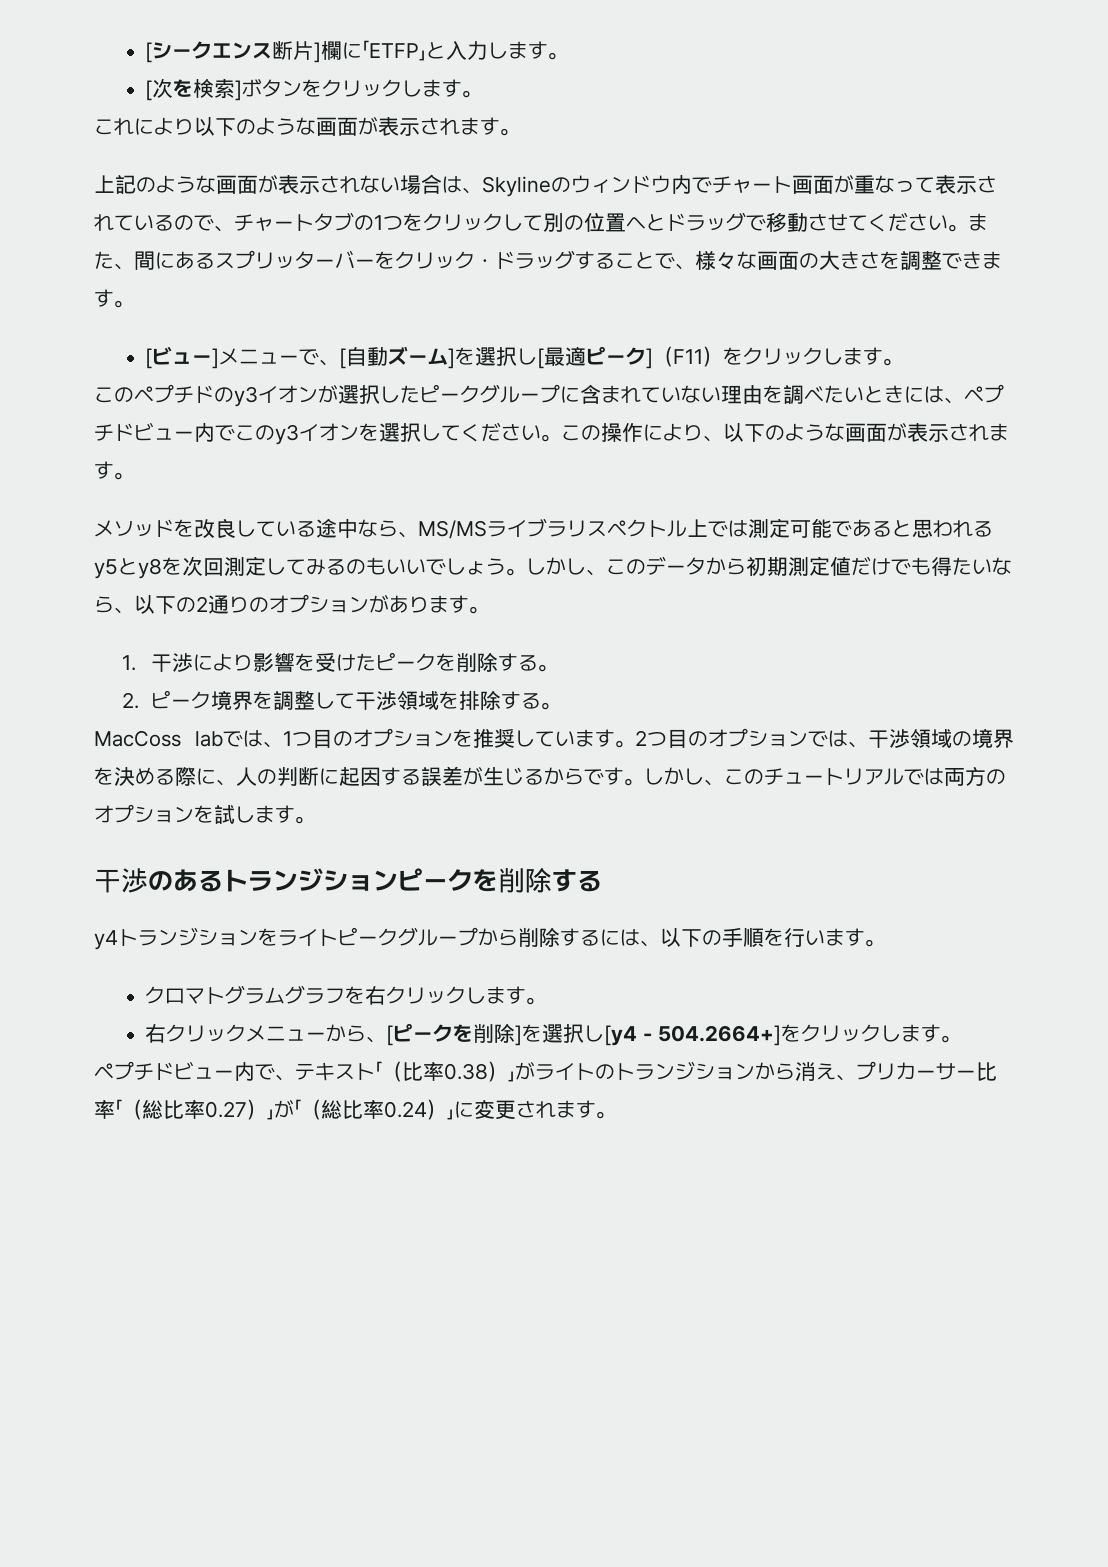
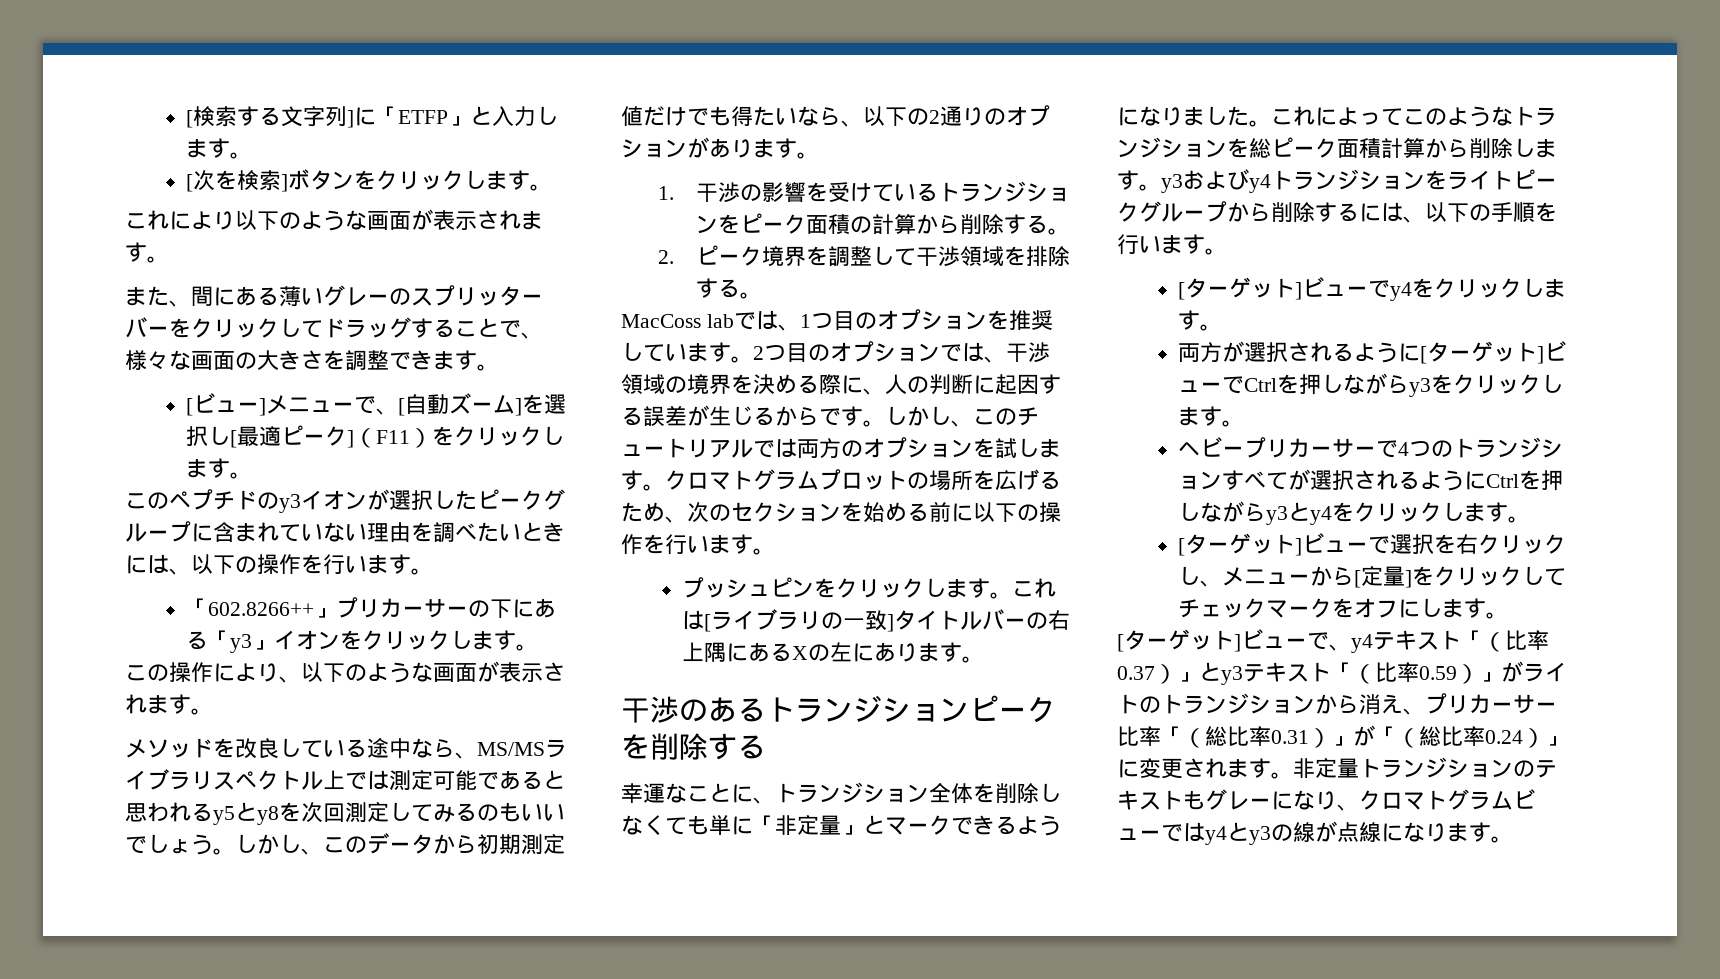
- [シークエンス断片]欄に「ETFP」と入力します。
+ [検索する文字列]に「ETFP」と入力します。
- 上記のような画面が表示されない場合は、Skylineのウィンドウ内でチャート画面が重なって表示されているので、チャートタブの1つをクリックして別の位置へとドラッグで移動させてください。また、間にあるスプリッターバーをクリック・ドラッグすることで、様々な画面の大きさを調整できます。
+ また、間にある薄いグレーのスプリッターバーをクリックしてドラッグすることで、様々な画面の大きさを調整できます。
- このペプチドのy3イオンが選択したピークグループに含まれていない理由を調べたいときには、ペプチドビュー内でこのy3イオンを選択してください。この操作により、以下のような画面が表示されます。
+ このペプチドのy3イオンが選択したピークグループに含まれていない理由を調べたいときには、以下の操作を行います。
+ 「602.8266++」プリカーサーの下にある「y3」イオンをクリックします。
+ この操作により、以下のような画面が表示されます。
- 1.干渉により影響を受けたピークを削除する。
+ 1.干渉の影響を受けているトランジションをピーク面積の計算から削除する。
+ クロマトグラムプロットの場所を広げるため、次のセクションを始める前に以下の操作を行います。
+ プッシュピンをクリックします。これは[ライブラリの一致]タイトルバーの右上隅にあるXの左にあります。
- y4トランジションをライトピークグループから削除するには、以下の手順を行います。
+ 幸運なことに、トランジション全体を削除しなくても単に「非定量」とマークできるようになりました。これによってこのようなトランジションを総ピーク面積計算から削除します。y3およびy4トランジションをライトピークグループから削除するには、以下の手順を行います。
- クロマトグラムグラフを右クリックします。
- 右クリックメニューから、[ピークを削除]を選択し[y4 - 504.2664+]をクリックします。
- ペプチドビュー内で、テキスト「（比率0.38）」がライトのトランジションから消え、プリカーサー比率「（総比率0.27）」が「（総比率0.24）」に変更されます。
+ [ターゲット]ビューでy4をクリックします。
+ 両方が選択されるように[ターゲット]ビューでCtrlを押しながらy3をクリックします。
+ ヘビープリカーサーで4つのトランジションすべてが選択されるようにCtrlを押しながらy3とy4をクリックします。
+ [ターゲット]ビューで選択を右クリックし、メニューから[定量]をクリックしてチェックマークをオフにします。
+ [ターゲット]ビューで、y4テキスト「（比率0.37）」とy3テキスト「（比率0.59）」がライトのトランジションから消え、プリカーサー比率「（総比率0.31）」が「（総比率0.24）」に変更されます。
+ 非定量トランジションのテキストもグレーになり、クロマトグラムビューではy4とy3の線が点線になります。

